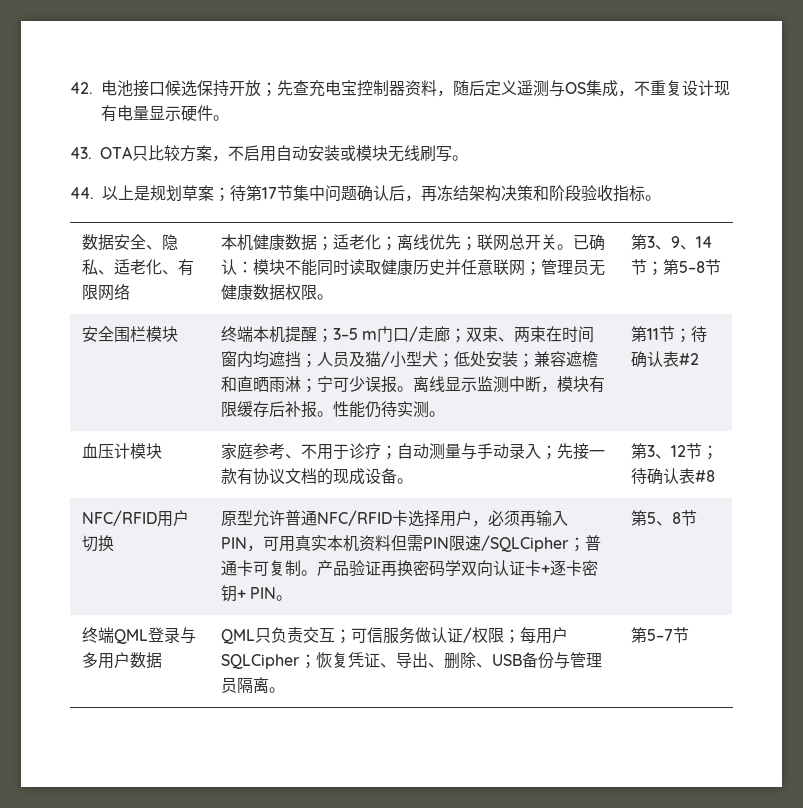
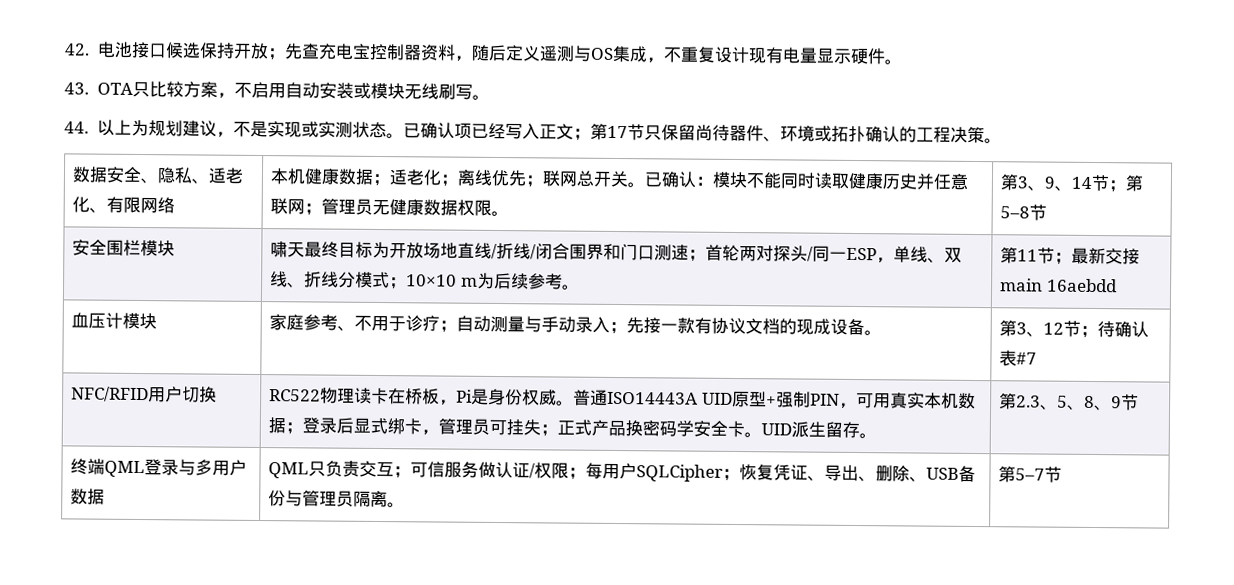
- 44.以上是规划草案；待第17节集中问题确认后，再冻结架构决策和阶段验收指标。
+ 44.以上为规划建议，不是实现或实测状态。已确认项已经写入正文；第17节只保留尚待器件、环境或拓扑确认的工程决策。
- 终端本机提醒；3–5 m门口/走廊；双束、两束在时间窗内均遮挡；人员及猫/小型犬；低处安装；兼容遮檐和直晒雨淋；宁可少误报。离线显示监测中断，模块有限缓存后补报。性能仍待实测。
+ 啸天最终目标为开放场地直线/折线/闭合围界和门口测速；首轮两对探头/同一ESP，单线、双线、折线分模式；10×10 m为后续参考。
- 第11节；待确认表#2
+ 第11节；最新交接main 16aebdd
- 血压计模块 | 家庭参考、不用于诊疗；自动测量与手动录入；先接一款有协议文档的现成设备。 | 第3、12节；待确认表#8
+ 血压计模块 | 家庭参考、不用于诊疗；自动测量与手动录入；先接一款有协议文档的现成设备。 | 第3、12节；待确认表#7
- 原型允许普通NFC/RFID卡选择用户，必须再输入PIN，可用真实本机资料但需PIN限速/SQLCipher；普通卡可复制。产品验证再换密码学双向认证卡+逐卡密钥+ PIN。 | 第5、8节
+ RC522物理读卡在桥板，Pi是身份权威。普通ISO14443A UID原型+强制PIN，可用真实本机数据；登录后显式绑卡，管理员可挂失；正式产品换密码学安全卡。UID派生留存。 | 第2.3、5、8、9节

